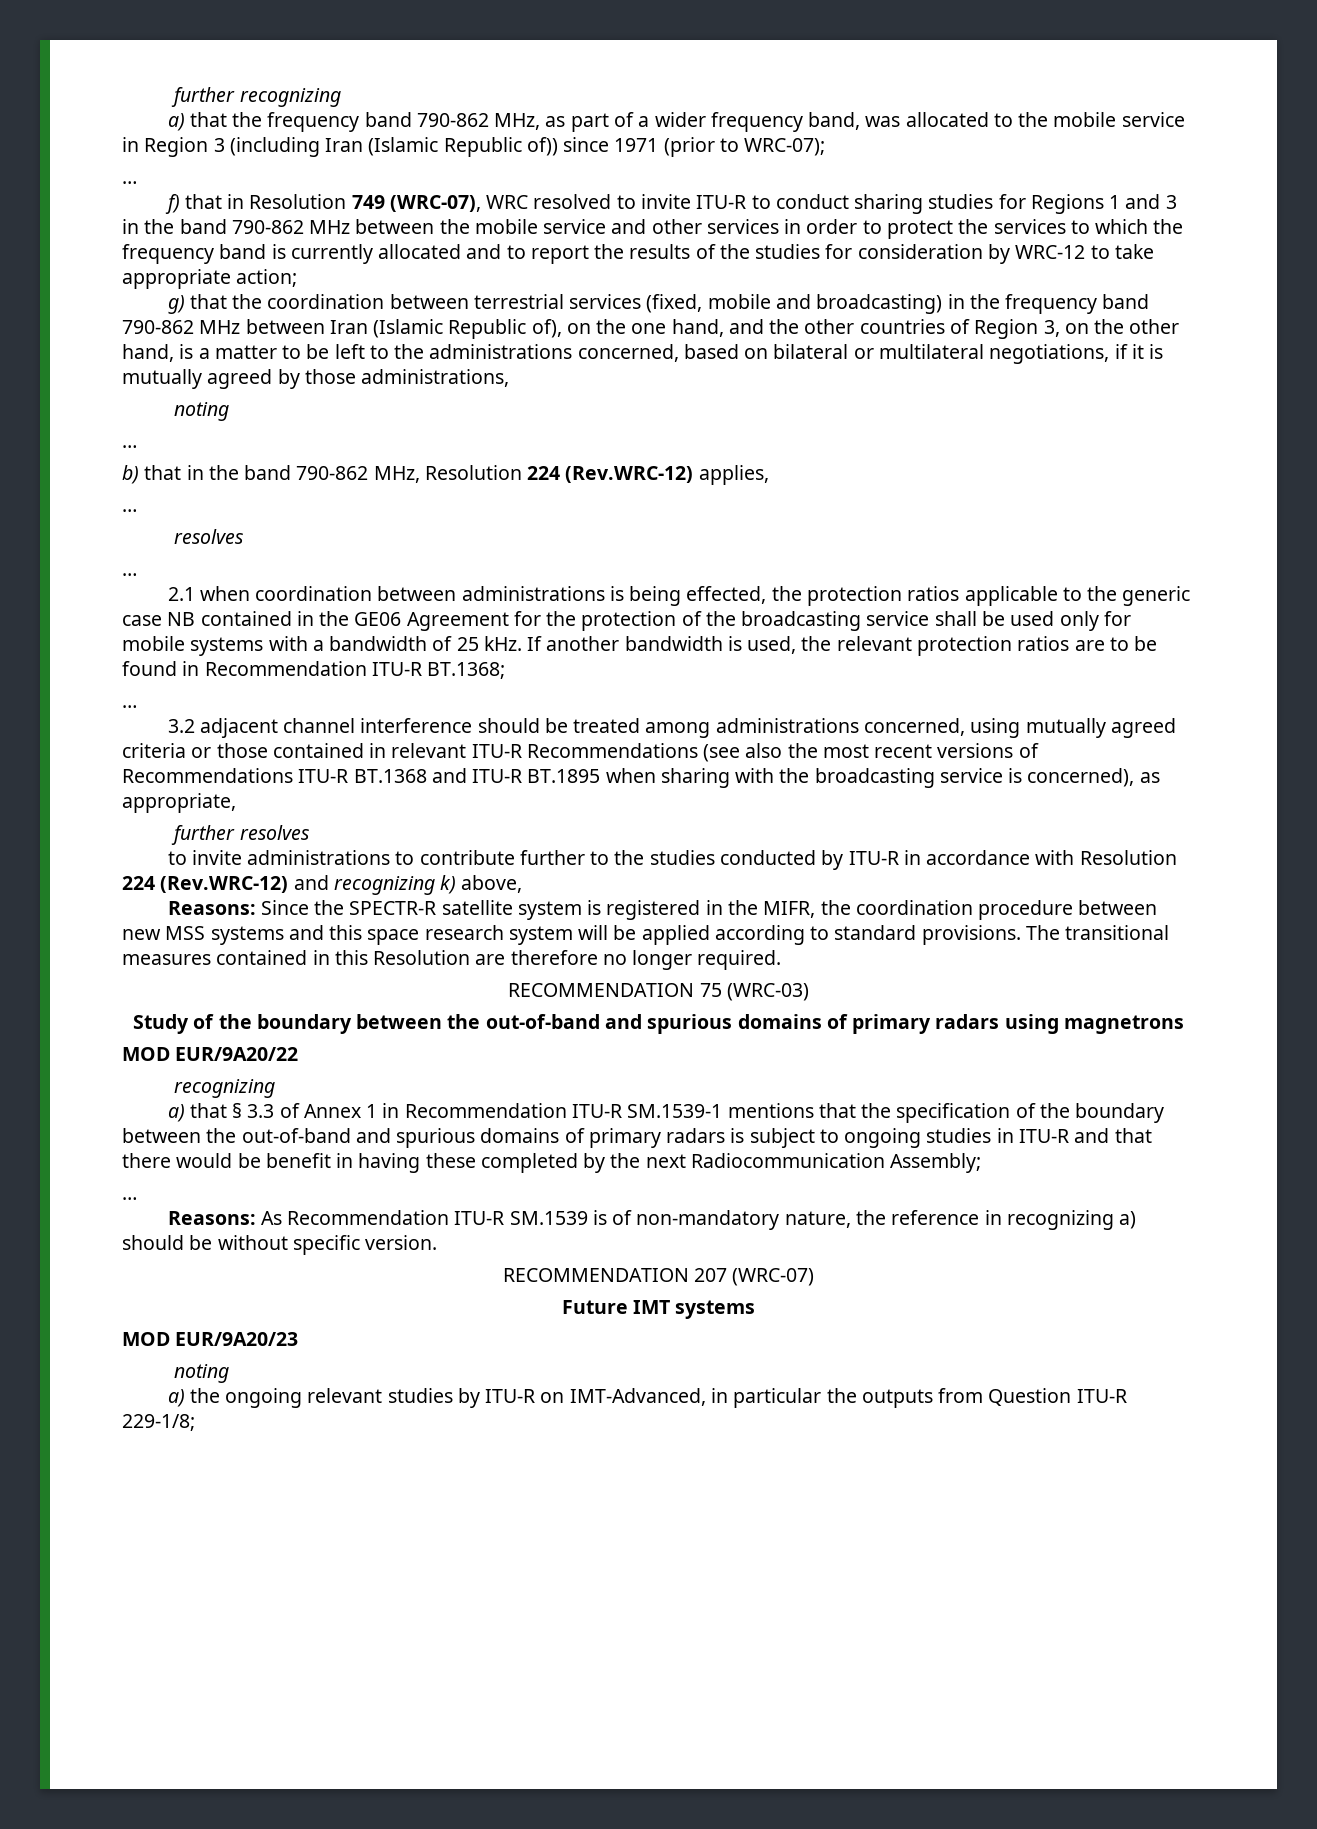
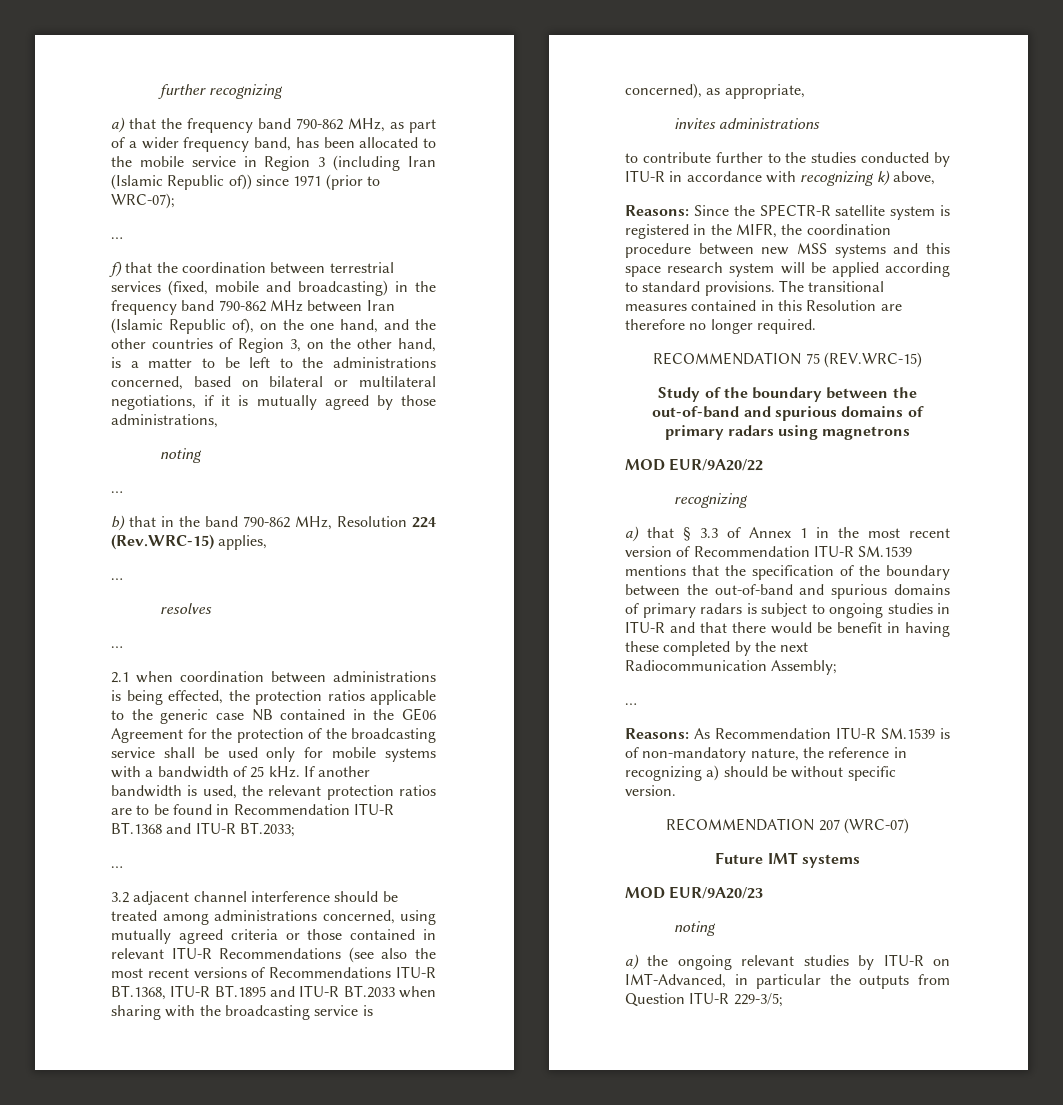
- a) that the frequency band 790-862 MHz, as part of a wider frequency band, was allocated to the mobile service in Region 3 (including Iran (Islamic Republic of)) since 1971 (prior to WRC-07);
+ a) that the frequency band 790-862 MHz, as part of a wider frequency band, has been allocated to the mobile service in Region 3 (including Iran (Islamic Republic of)) since 1971 (prior to WRC-07);
- f) that in Resolution 749 (WRC-07), WRC resolved to invite ITU-R to conduct sharing studies for Regions 1 and 3 in the band 790-862 MHz between the mobile service and other services in order to protect the services to which the frequency band is currently allocated and to report the results of the studies for consideration by WRC-12 to take appropriate action;
- g) that the coordination between terrestrial services (fixed, mobile and broadcasting) in the frequency band 790-862 MHz between Iran (Islamic Republic of), on the one hand, and the other countries of Region 3, on the other hand, is a matter to be left to the administrations concerned, based on bilateral or multilateral negotiations, if it is mutually agreed by those administrations,
+ f) that the coordination between terrestrial services (fixed, mobile and broadcasting) in the frequency band 790-862 MHz between Iran (Islamic Republic of), on the one hand, and the other countries of Region 3, on the other hand, is a matter to be left to the administrations concerned, based on bilateral or multilateral negotiations, if it is mutually agreed by those administrations,
- b) that in the band 790-862 MHz, Resolution 224 (Rev.WRC-12) applies,
+ b) that in the band 790-862 MHz, Resolution 224 (Rev.WRC-15) applies,
- If another bandwidth is used, the relevant protection ratios are to be found in Recommendation ITU-R BT.1368;
+ If another bandwidth is used, the relevant protection ratios are to be found in Recommendation ITU-R BT.1368 and ITU-R BT.2033;
- 3.2 adjacent channel interference should be treated among administrations concerned, using mutually agreed criteria or those contained in relevant ITU-R Recommendations (see also the most recent versions of Recommendations ITU-R BT.1368 and ITU-R BT.1895 when sharing with the broadcasting service is concerned), as appropriate,
+ 3.2 adjacent channel interference should be treated among administrations concerned, using mutually agreed criteria or those contained in relevant ITU-R Recommendations (see also the most recent versions of Recommendations ITU-R BT.1368, ITU-R BT.1895 and ITU-R BT.2033 when sharing with the broadcasting service is concerned), as appropriate,
- further resolves
- to invite administrations to contribute further to the studies conducted by ITU-R in accordance with Resolution 224 (Rev.WRC-12) and recognizing k) above,
+ invites administrations
+ to contribute further to the studies conducted by ITU-R in accordance with recognizing k) above,
- RECOMMENDATION 75 (WRC-03)
+ RECOMMENDATION 75 (REV.WRC-15)
- a) that § 3.3 of Annex 1 in Recommendation ITU-R SM.1539-1 mentions that the specification of the boundary between the out-of-band and spurious domains of primary radars is subject to ongoing studies in ITU-R and that there would be benefit in having these completed by the next Radiocommunication Assembly;
+ a) that § 3.3 of Annex 1 in the most recent version of Recommendation ITU-R SM.1539 mentions that the specification of the boundary between the out-of-band and spurious domains of primary radars is subject to ongoing studies in ITU-R and that there would be benefit in having these completed by the next Radiocommunication Assembly;
- a) the ongoing relevant studies by ITU-R on IMT-Advanced, in particular the outputs from Question ITU-R 229-1/8;
+ a) the ongoing relevant studies by ITU-R on IMT-Advanced, in particular the outputs from Question ITU-R 229-3/5;

